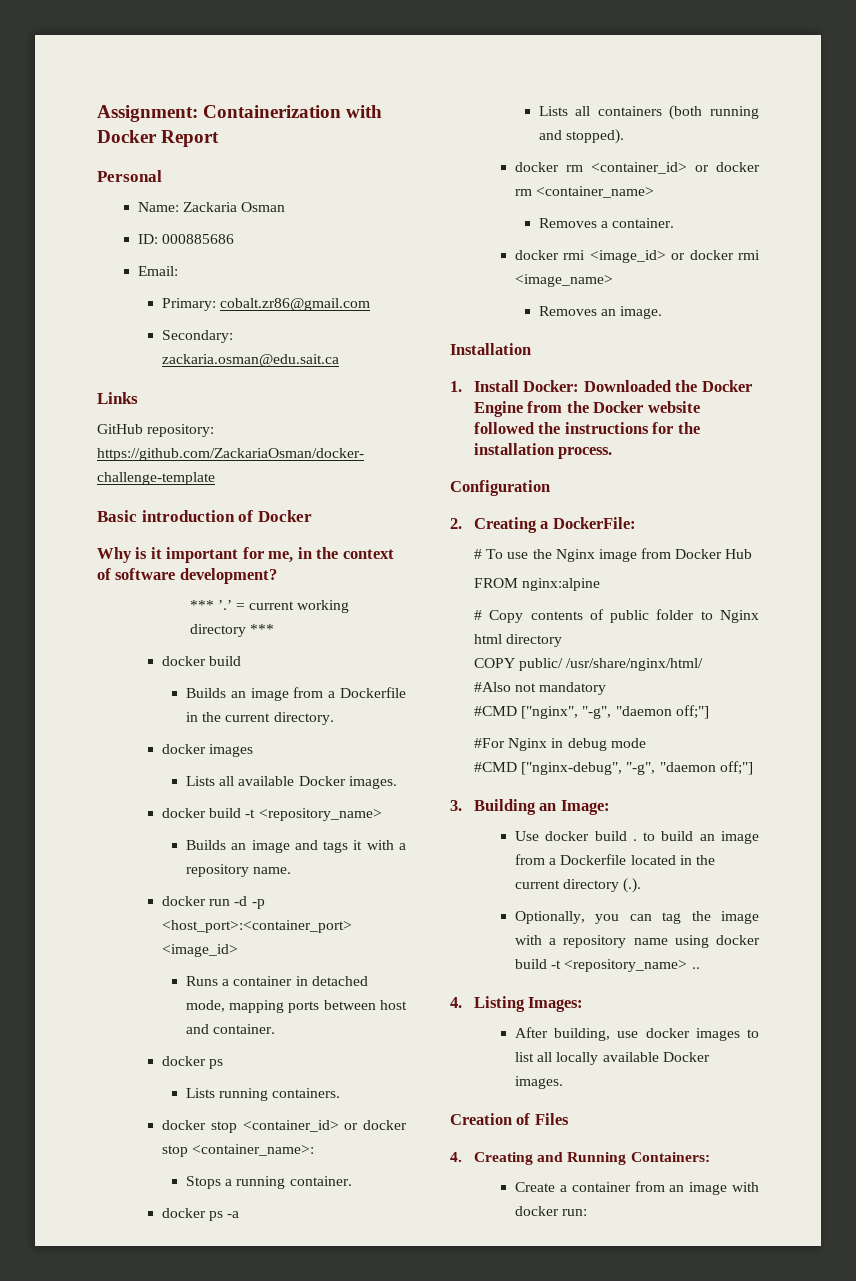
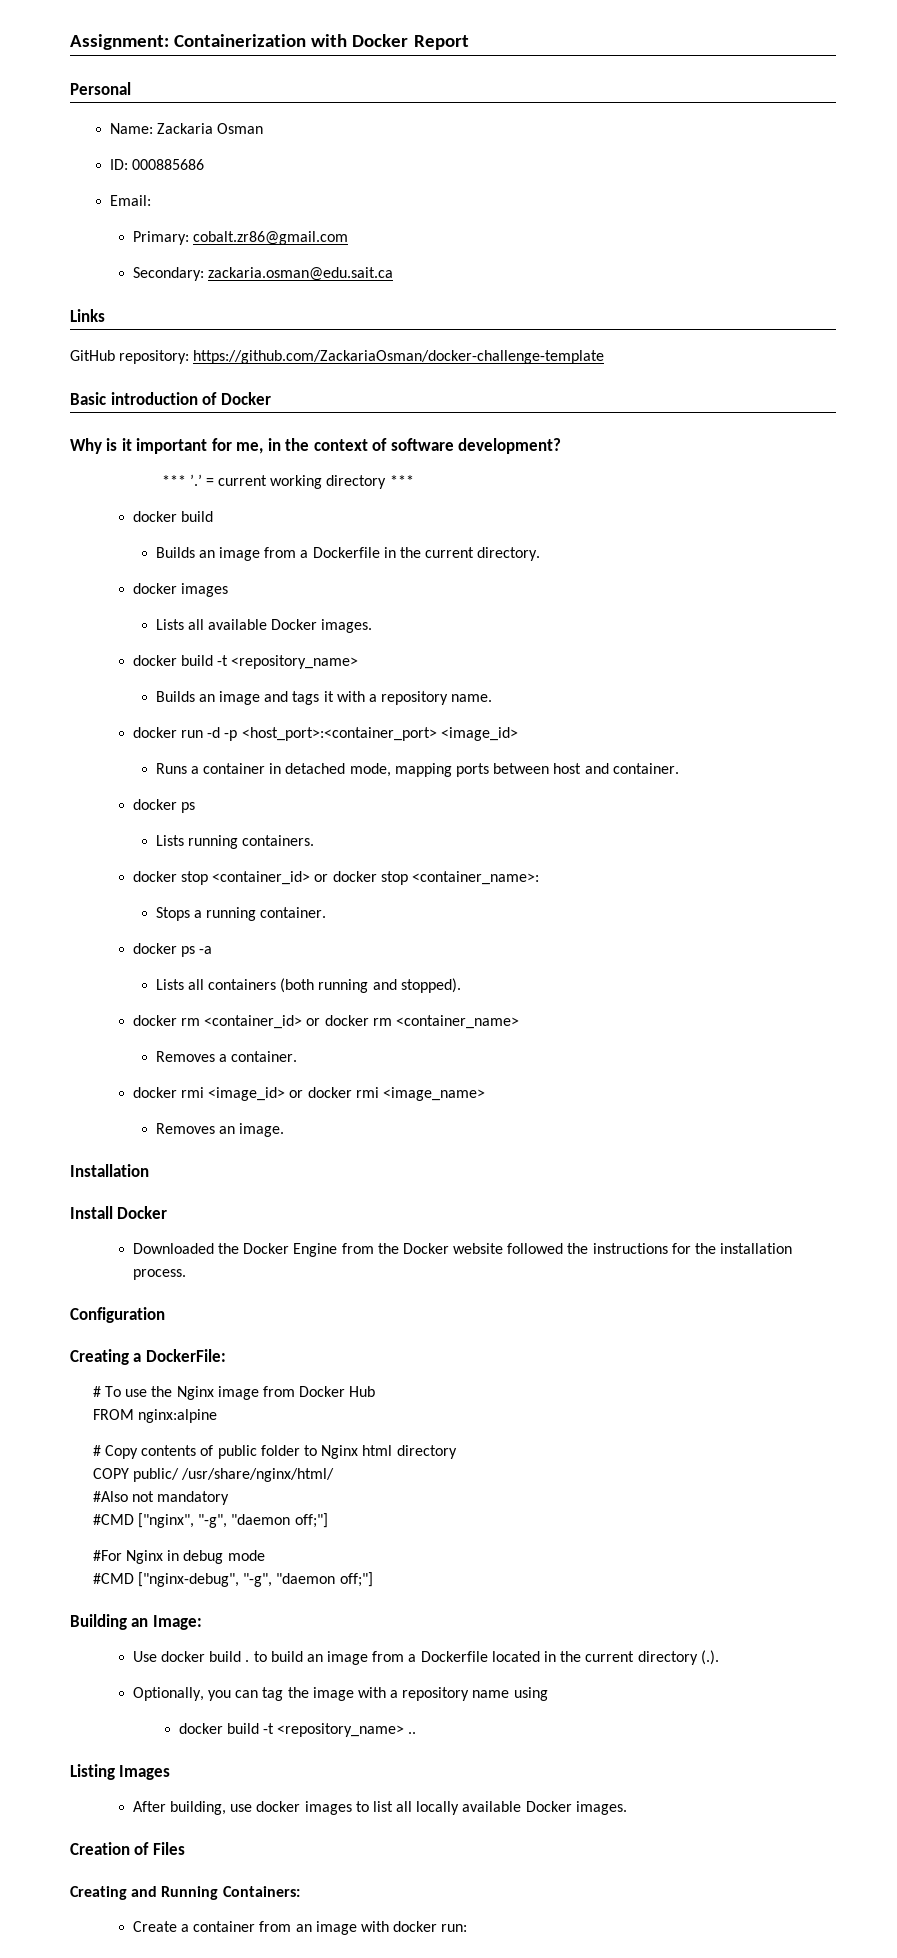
- 1. Install Docker: Downloaded the Docker Engine from the Docker website followed the instructions for the installation process.
+ Install Docker
+ Downloaded the Docker Engine from the Docker website followed the instructions for the installation process.
- 2. Creating a DockerFile:
+ Creating a DockerFile:
- 3. Building an Image:
+ Building an Image:
- Optionally, you can tag the image with a repository name using docker build -t <repository_name> ..
+ Optionally, you can tag the image with a repository name using
+ docker build -t <repository_name> ..
- 4. Listing Images:
+ Listing Images
- 4. Creating and Running Containers:
+ Creating and Running Containers:

